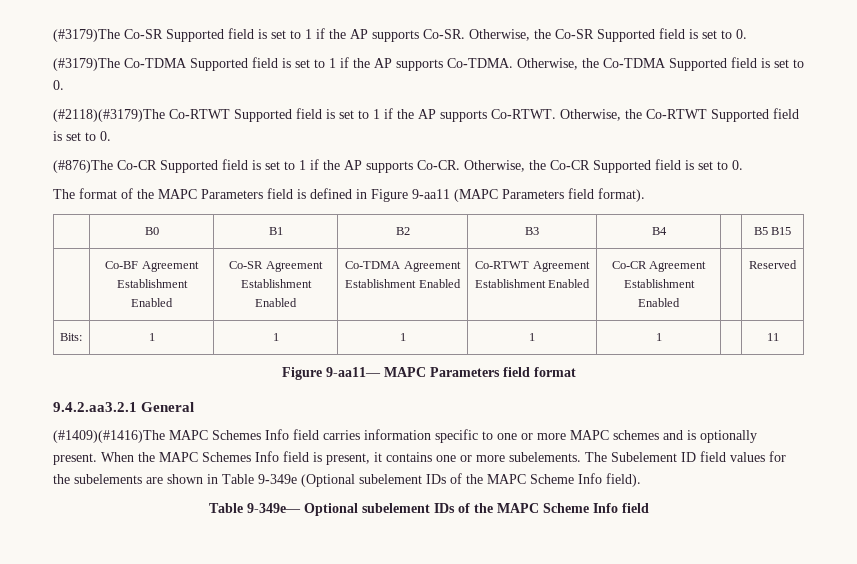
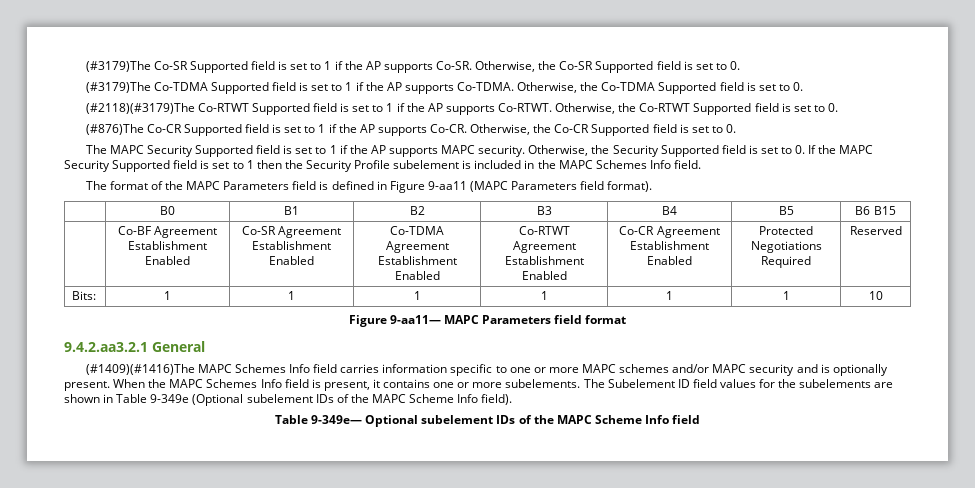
+ The MAPC Security Supported field is set to 1 if the AP supports MAPC security. Otherwise, the Security Supported field is set to 0. If the MAPC Security Supported field is set to 1 then the Security Profile subelement is included in the MAPC Schemes Info field.
- | B0 | B1 | B2 | B3 | B4 | | B5 B15
+ | B0 | B1 | B2 | B3 | B4 | B5 | B6 B15
- | Co-BF Agreement Establishment Enabled | Co-SR Agreement Establishment Enabled | Co-TDMA Agreement Establishment Enabled | Co-RTWT Agreement Establishment Enabled | Co-CR Agreement Establishment Enabled | | Reserved
+ | Co-BF Agreement Establishment Enabled | Co-SR Agreement Establishment Enabled | Co-TDMA Agreement Establishment Enabled | Co-RTWT Agreement Establishment Enabled | Co-CR Agreement Establishment Enabled | Protected Negotiations Required | Reserved
- Bits: | 1 | 1 | 1 | 1 | 1 | | 11
+ Bits: | 1 | 1 | 1 | 1 | 1 | 1 | 10
- (#1409)(#1416)The MAPC Schemes Info field carries information specific to one or more MAPC schemes and is optionally present.
+ (#1409)(#1416)The MAPC Schemes Info field carries information specific to one or more MAPC schemes and/or MAPC security and is optionally present.

